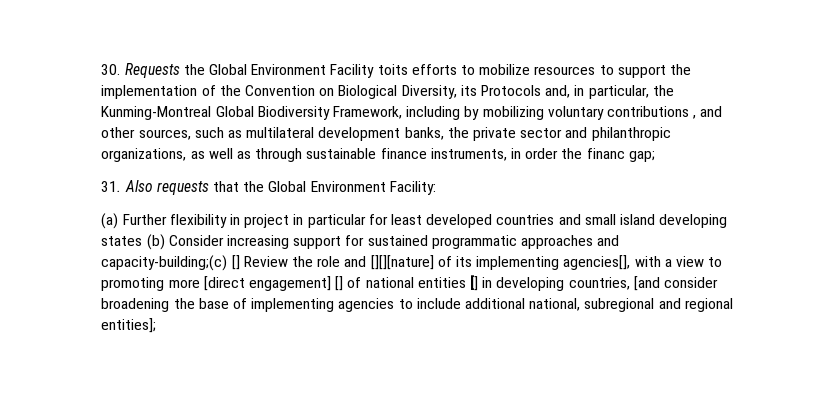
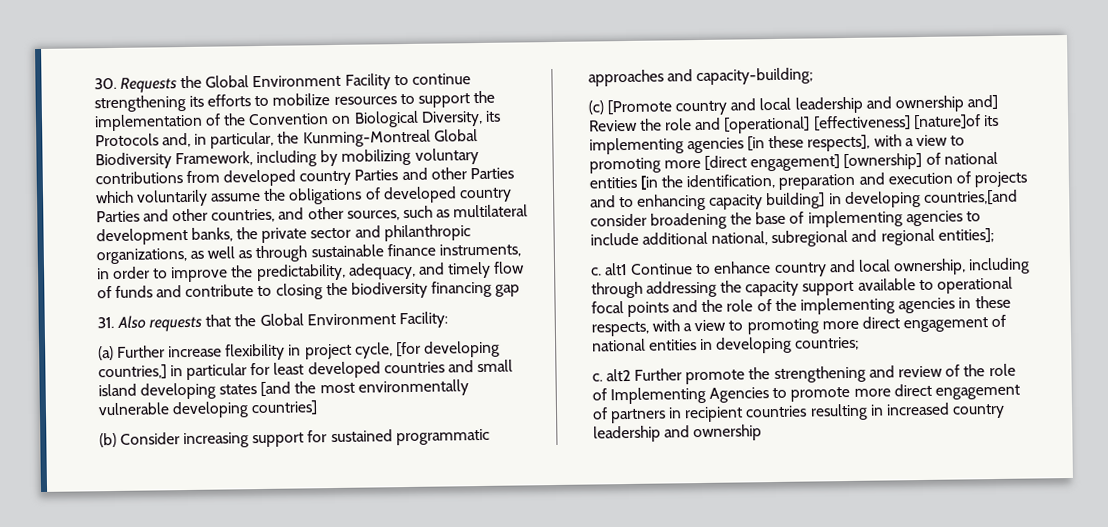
- 30. Requests the Global Environment Facility toits efforts to mobilize resources to support the implementation of the Convention on Biological Diversity, its Protocols and, in particular, the Kunming-Montreal Global Biodiversity Framework, including by mobilizing voluntary contributions , and other sources, such as multilateral development banks, the private sector and philanthropic organizations, as well as through sustainable finance instruments, in order the financ gap;
+ 30. Requests the Global Environment Facility to continue strengthening its efforts to mobilize resources to support the implementation of the Convention on Biological Diversity, its Protocols and, in particular, the Kunming-Montreal Global Biodiversity Framework, including by mobilizing voluntary contributions from developed country Parties and other Parties which voluntarily assume the obligations of developed country Parties and other countries, and other sources, such as multilateral development banks, the private sector and philanthropic organizations, as well as through sustainable finance instruments, in order to improve the predictability, adequacy, and timely flow of funds and contribute to closing the biodiversity financing gap
- (a) Further flexibility in project in particular for least developed countries and small island developing states (b) Consider increasing support for sustained programmatic approaches and capacity-building;(c) [] Review the role and [][][nature] of its implementing agencies[], with a view to promoting more [direct engagement] [] of national entities [] in developing countries, [and consider broadening the base of implementing agencies to include additional national, subregional and regional entities];
+ (a) Further increase flexibility in project cycle, [for developing countries,] in particular for least developed countries and small island developing states [and the most environmentally vulnerable developing countries]
+ (b) Consider increasing support for sustained programmatic approaches and capacity-building;
+ (c) [Promote country and local leadership and ownership and] Review the role and [operational] [effectiveness] [nature]of its implementing agencies [in these respects], with a view to promoting more [direct engagement] [ownership] of national entities [in the identification, preparation and execution of projects and to enhancing capacity building] in developing countries,[and consider broadening the base of implementing agencies to include additional national, subregional and regional entities];
+ c. alt1 Continue to enhance country and local ownership, including through addressing the capacity support available to operational focal points and the role of the implementing agencies in these respects, with a view to promoting more direct engagement of national entities in developing countries;
+ c. alt2 Further promote the strengthening and review of the role of Implementing Agencies to promote more direct engagement of partners in recipient countries resulting in increased country leadership and ownership

